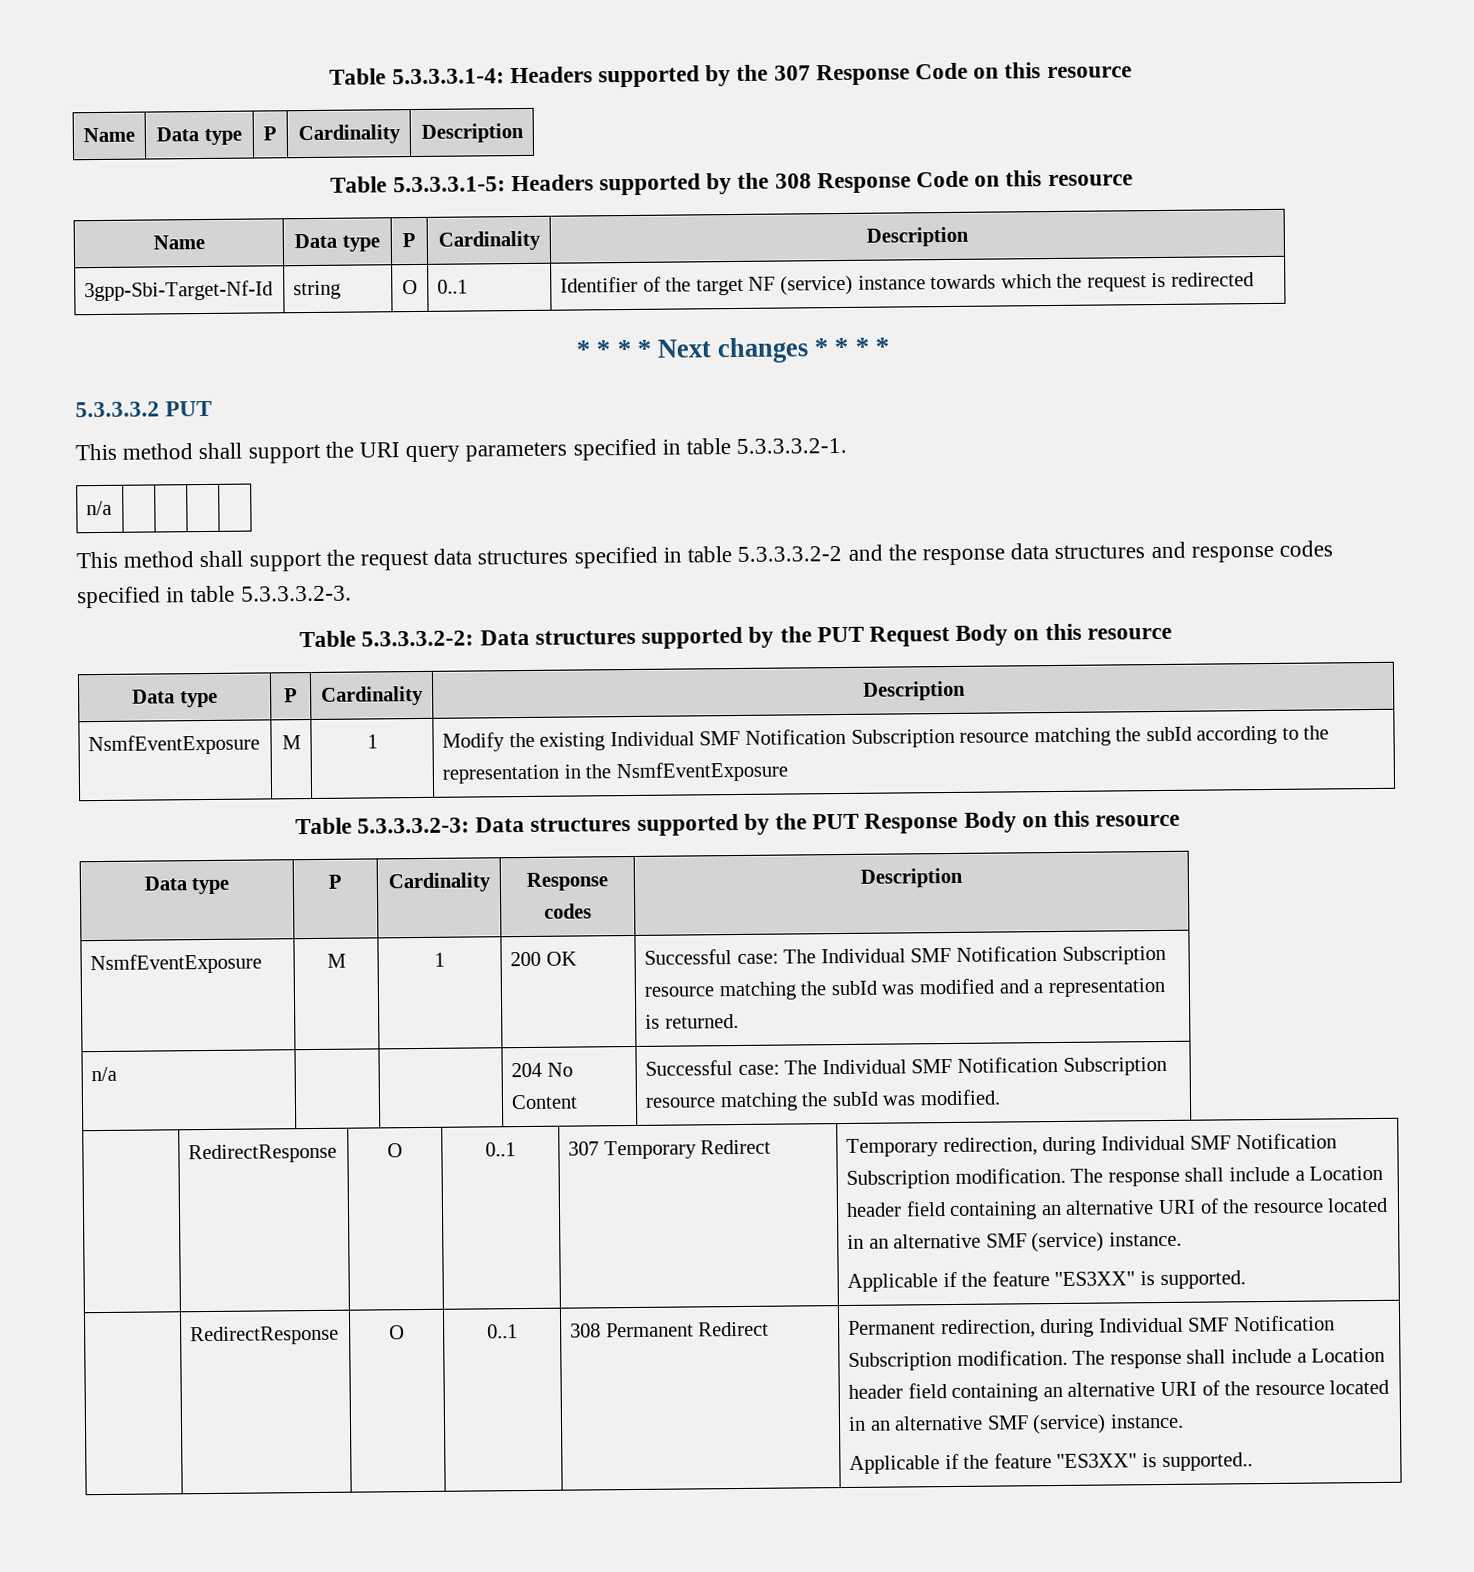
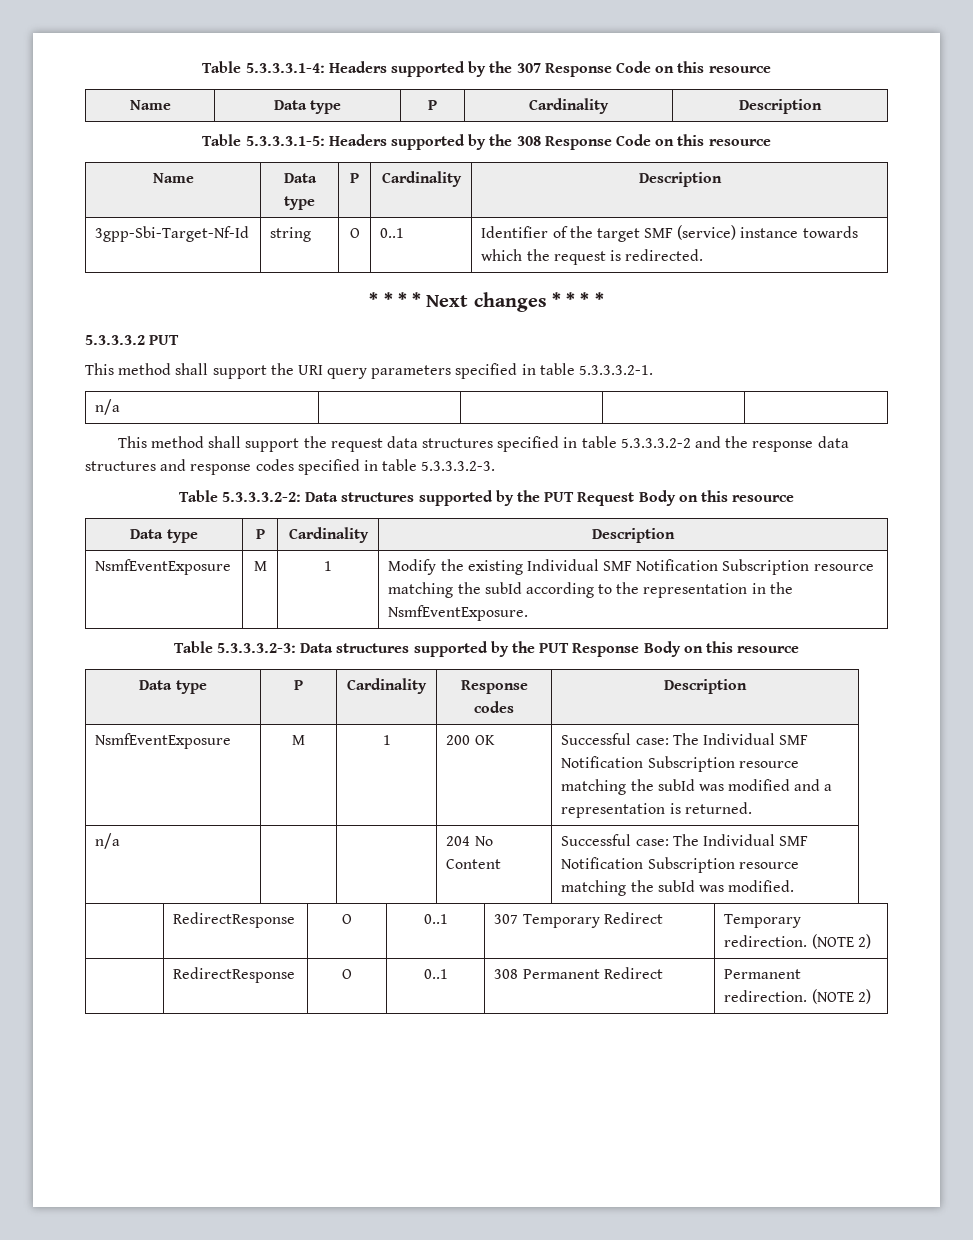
- 3gpp-Sbi-Target-Nf-Id | string | O | 0..1 | Identifier of the target NF (service) instance towards which the request is redirected
+ 3gpp-Sbi-Target-Nf-Id | string | O | 0..1 | Identifier of the target SMF (service) instance towards which the request is redirected.
- NsmfEventExposure | M | 1 | Modify the existing Individual SMF Notification Subscription resource matching the subId according to the representation in the NsmfEventExposure
+ NsmfEventExposure | M | 1 | Modify the existing Individual SMF Notification Subscription resource matching the subId according to the representation in the NsmfEventExposure.
- Temporary redirection, during Individual SMF Notification Subscription modification. The response shall include a Location header field containing an alternative URI of the resource located in an alternative SMF (service) instance.
- Applicable if the feature "ES3XX" is supported.
+ Temporary redirection. (NOTE 2)
- Permanent redirection, during Individual SMF Notification Subscription modification. The response shall include a Location header field containing an alternative URI of the resource located in an alternative SMF (service) instance.
- Applicable if the feature "ES3XX" is supported..
+ Permanent redirection. (NOTE 2)

